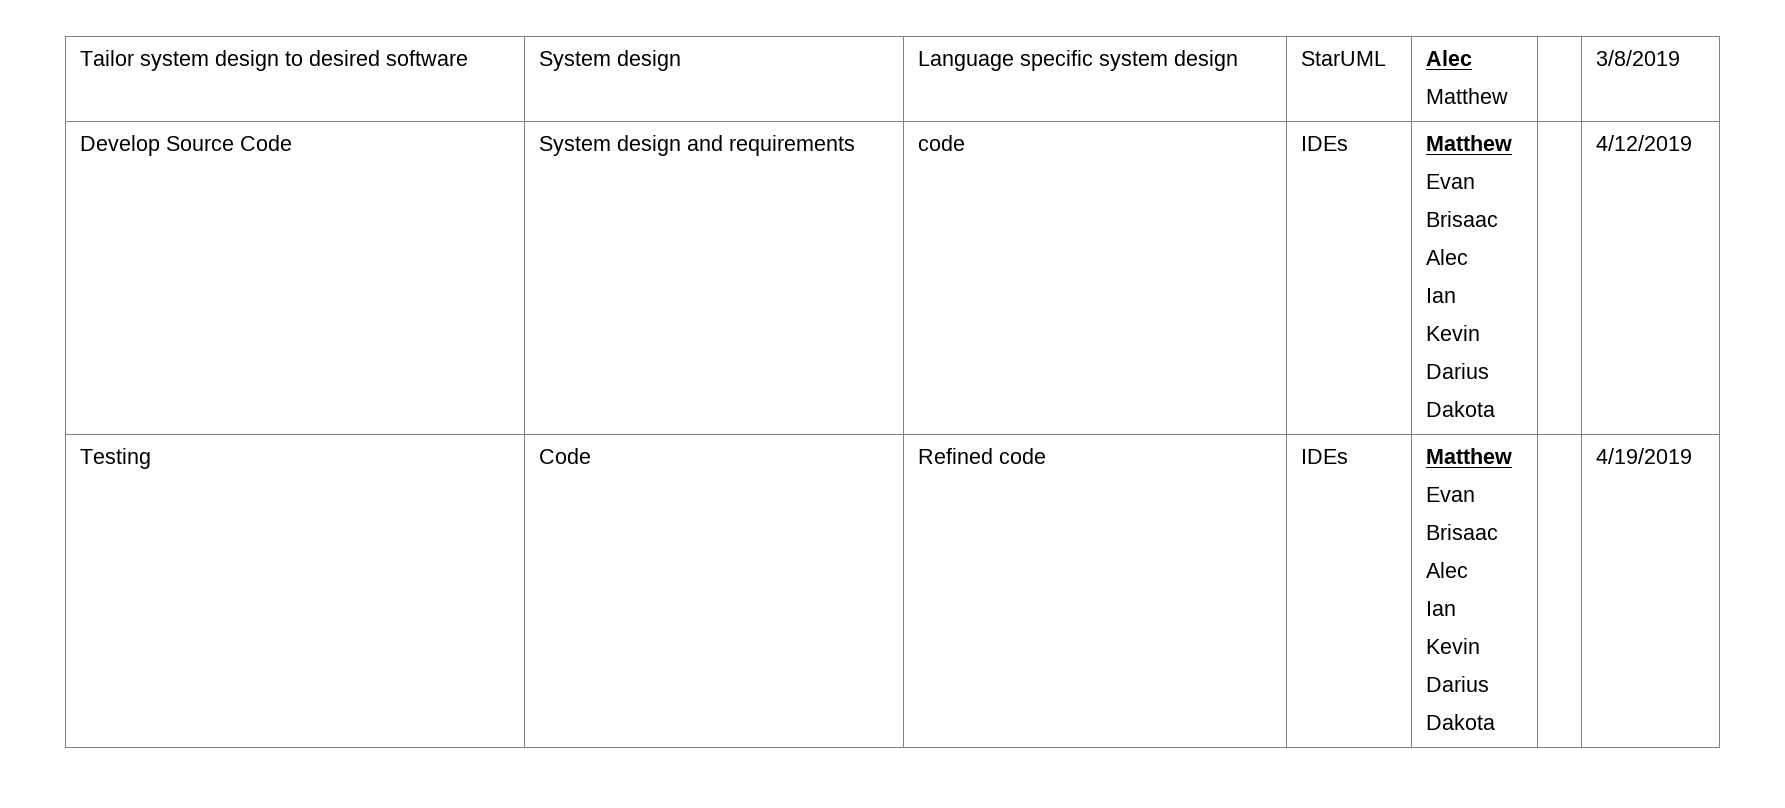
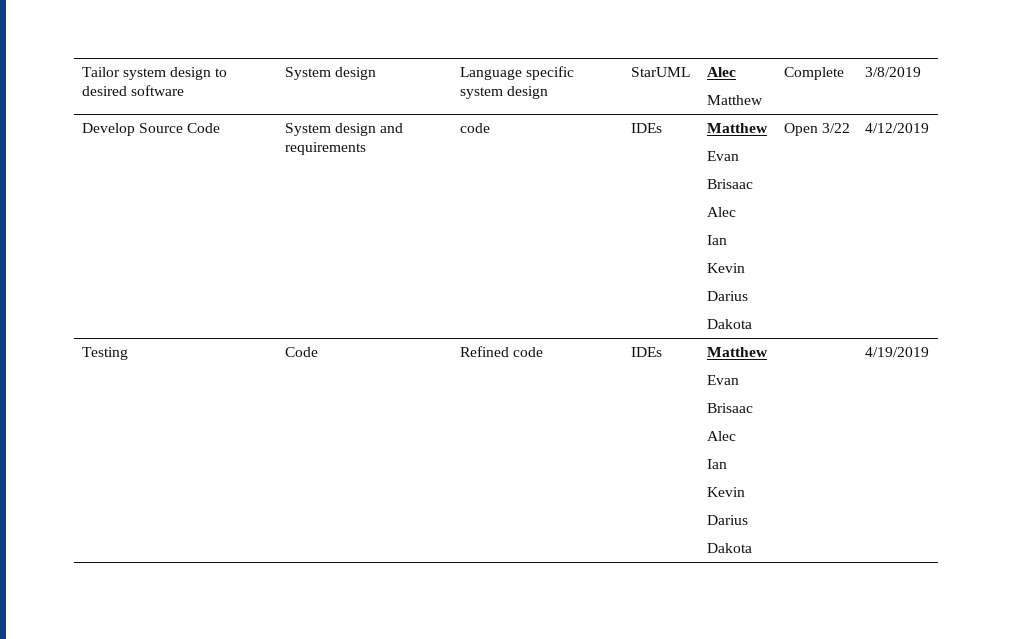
  Tailor system design to desired software | System design | Language specific system design | StarUML | Alec
- Matthew | | 3/8/2019
+ Matthew | Complete | 3/8/2019
  Develop Source Code | System design and requirements | code | IDEs | Matthew
  Evan
  Brisaac
  Alec
  Ian
  Kevin
  Darius
- Dakota | | 4/12/2019
+ Dakota | Open 3/22 | 4/12/2019

